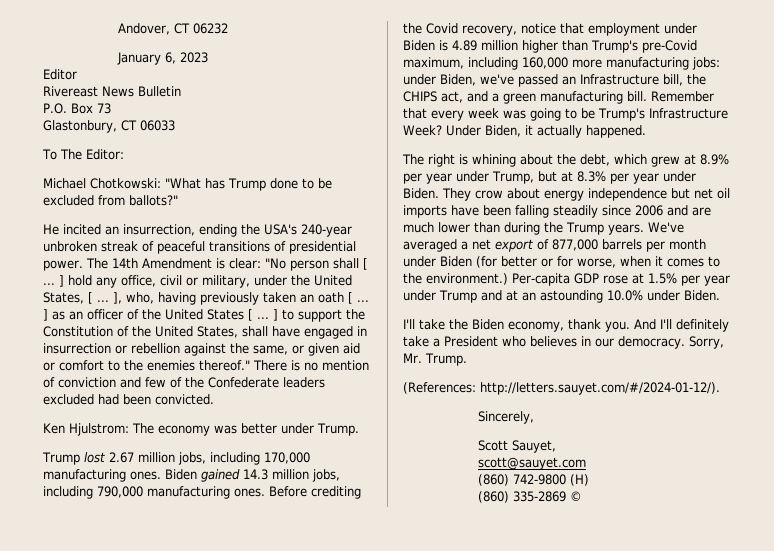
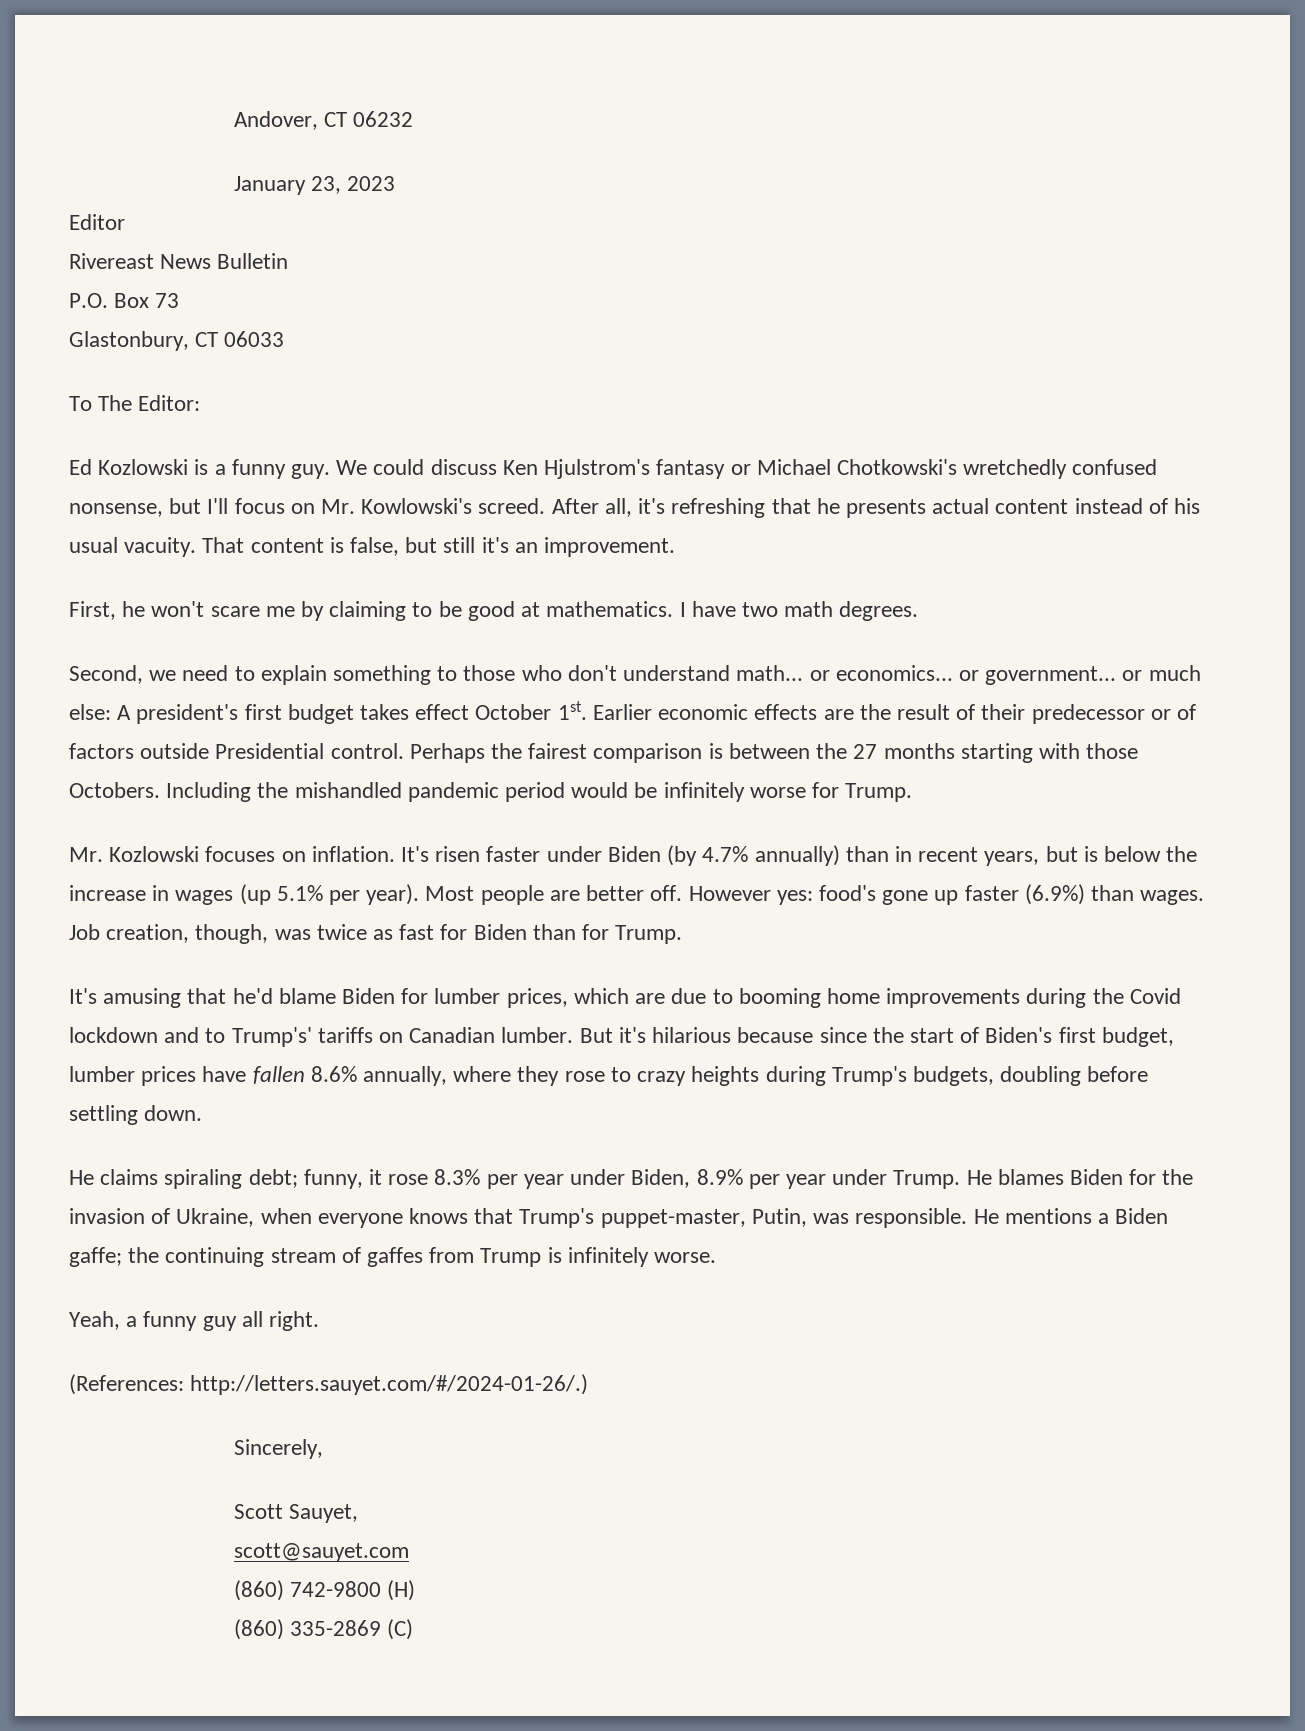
- January 6, 2023
+ January 23, 2023
- Michael Chotkowski: "What has Trump done to be excluded from ballots?"
- He incited an insurrection, ending the USA's 240-year unbroken streak of peaceful transitions of presidential power. The 14th Amendment is clear: "No person shall [ ... ] hold any office, civil or military, under the United States, [ ... ], who, having previously taken an oath [ ... ] as an officer of the United States [ ... ] to support the Constitution of the United States, shall have engaged in insurrection or rebellion against the same, or given aid or comfort to the enemies thereof." There is no mention of conviction and few of the Confederate leaders excluded had been convicted.
- Ken Hjulstrom: The economy was better under Trump.
- Trump lost 2.67 million jobs, including 170,000 manufacturing ones. Biden gained 14.3 million jobs, including 790,000 manufacturing ones. Before crediting the Covid recovery, notice that employment under Biden is 4.89 million higher than Trump's pre-Covid maximum, including 160,000 more manufacturing jobs: under Biden, we've passed an Infrastructure bill, the CHIPS act, and a green manufacturing bill. Remember that every week was going to be Trump's Infrastructure Week? Under Biden, it actually happened.
- The right is whining about the debt, which grew at 8.9% per year under Trump, but at 8.3% per year under Biden. They crow about energy independence but net oil imports have been falling steadily since 2006 and are much lower than during the Trump years. We've averaged a net export of 877,000 barrels per month under Biden (for better or for worse, when it comes to the environment.) Per-capita GDP rose at 1.5% per year under Trump and at an astounding 10.0% under Biden.
- I'll take the Biden economy, thank you. And I'll definitely take a President who believes in our democracy. Sorry, Mr. Trump.
+ Ed Kozlowski is a funny guy. We could discuss Ken Hjulstrom's fantasy or Michael Chotkowski's wretchedly confused nonsense, but I'll focus on Mr. Kowlowski's screed. After all, it's refreshing that he presents actual content instead of his usual vacuity. That content is false, but still it's an improvement.
+ First, he won't scare me by claiming to be good at mathematics. I have two math degrees.
+ Second, we need to explain something to those who don't understand math... or economics... or government... or much else: A president's first budget takes effect October 1st. Earlier economic effects are the result of their predecessor or of factors outside Presidential control. Perhaps the fairest comparison is between the 27 months starting with those Octobers. Including the mishandled pandemic period would be infinitely worse for Trump.
+ Mr. Kozlowski focuses on inflation. It's risen faster under Biden (by 4.7% annually) than in recent years, but is below the increase in wages (up 5.1% per year). Most people are better off. However yes: food's gone up faster (6.9%) than wages. Job creation, though, was twice as fast for Biden than for Trump.
+ It's amusing that he'd blame Biden for lumber prices, which are due to booming home improvements during the Covid lockdown and to Trump's' tariffs on Canadian lumber. But it's hilarious because since the start of Biden's first budget, lumber prices have fallen 8.6% annually, where they rose to crazy heights during Trump's budgets, doubling before settling down.
+ He claims spiraling debt; funny, it rose 8.3% per year under Biden, 8.9% per year under Trump. He blames Biden for the invasion of Ukraine, when everyone knows that Trump's puppet-master, Putin, was responsible. He mentions a Biden gaffe; the continuing stream of gaffes from Trump is infinitely worse.
+ Yeah, a funny guy all right.
- (References: http://letters.sauyet.com/#/2024-01-12/).
+ (References: http://letters.sauyet.com/#/2024-01-26/.)
- (860) 335-2869 ©
+ (860) 335-2869 (C)

